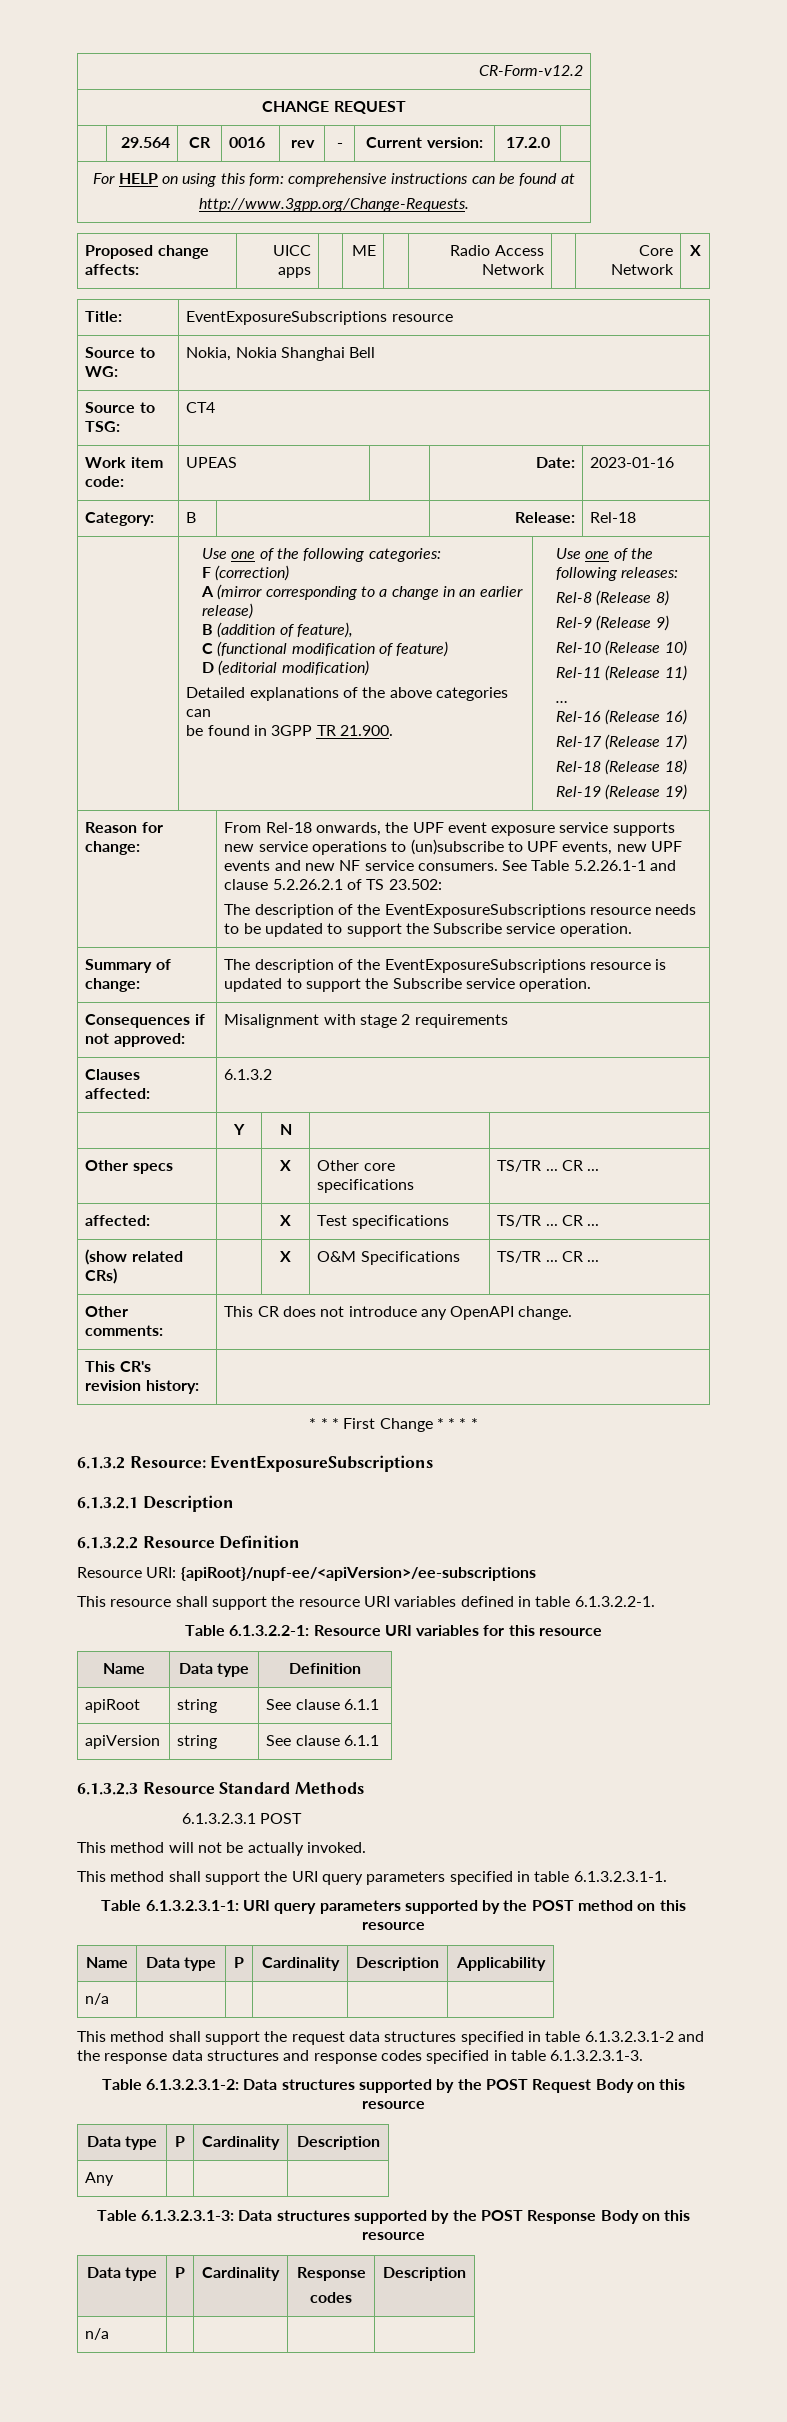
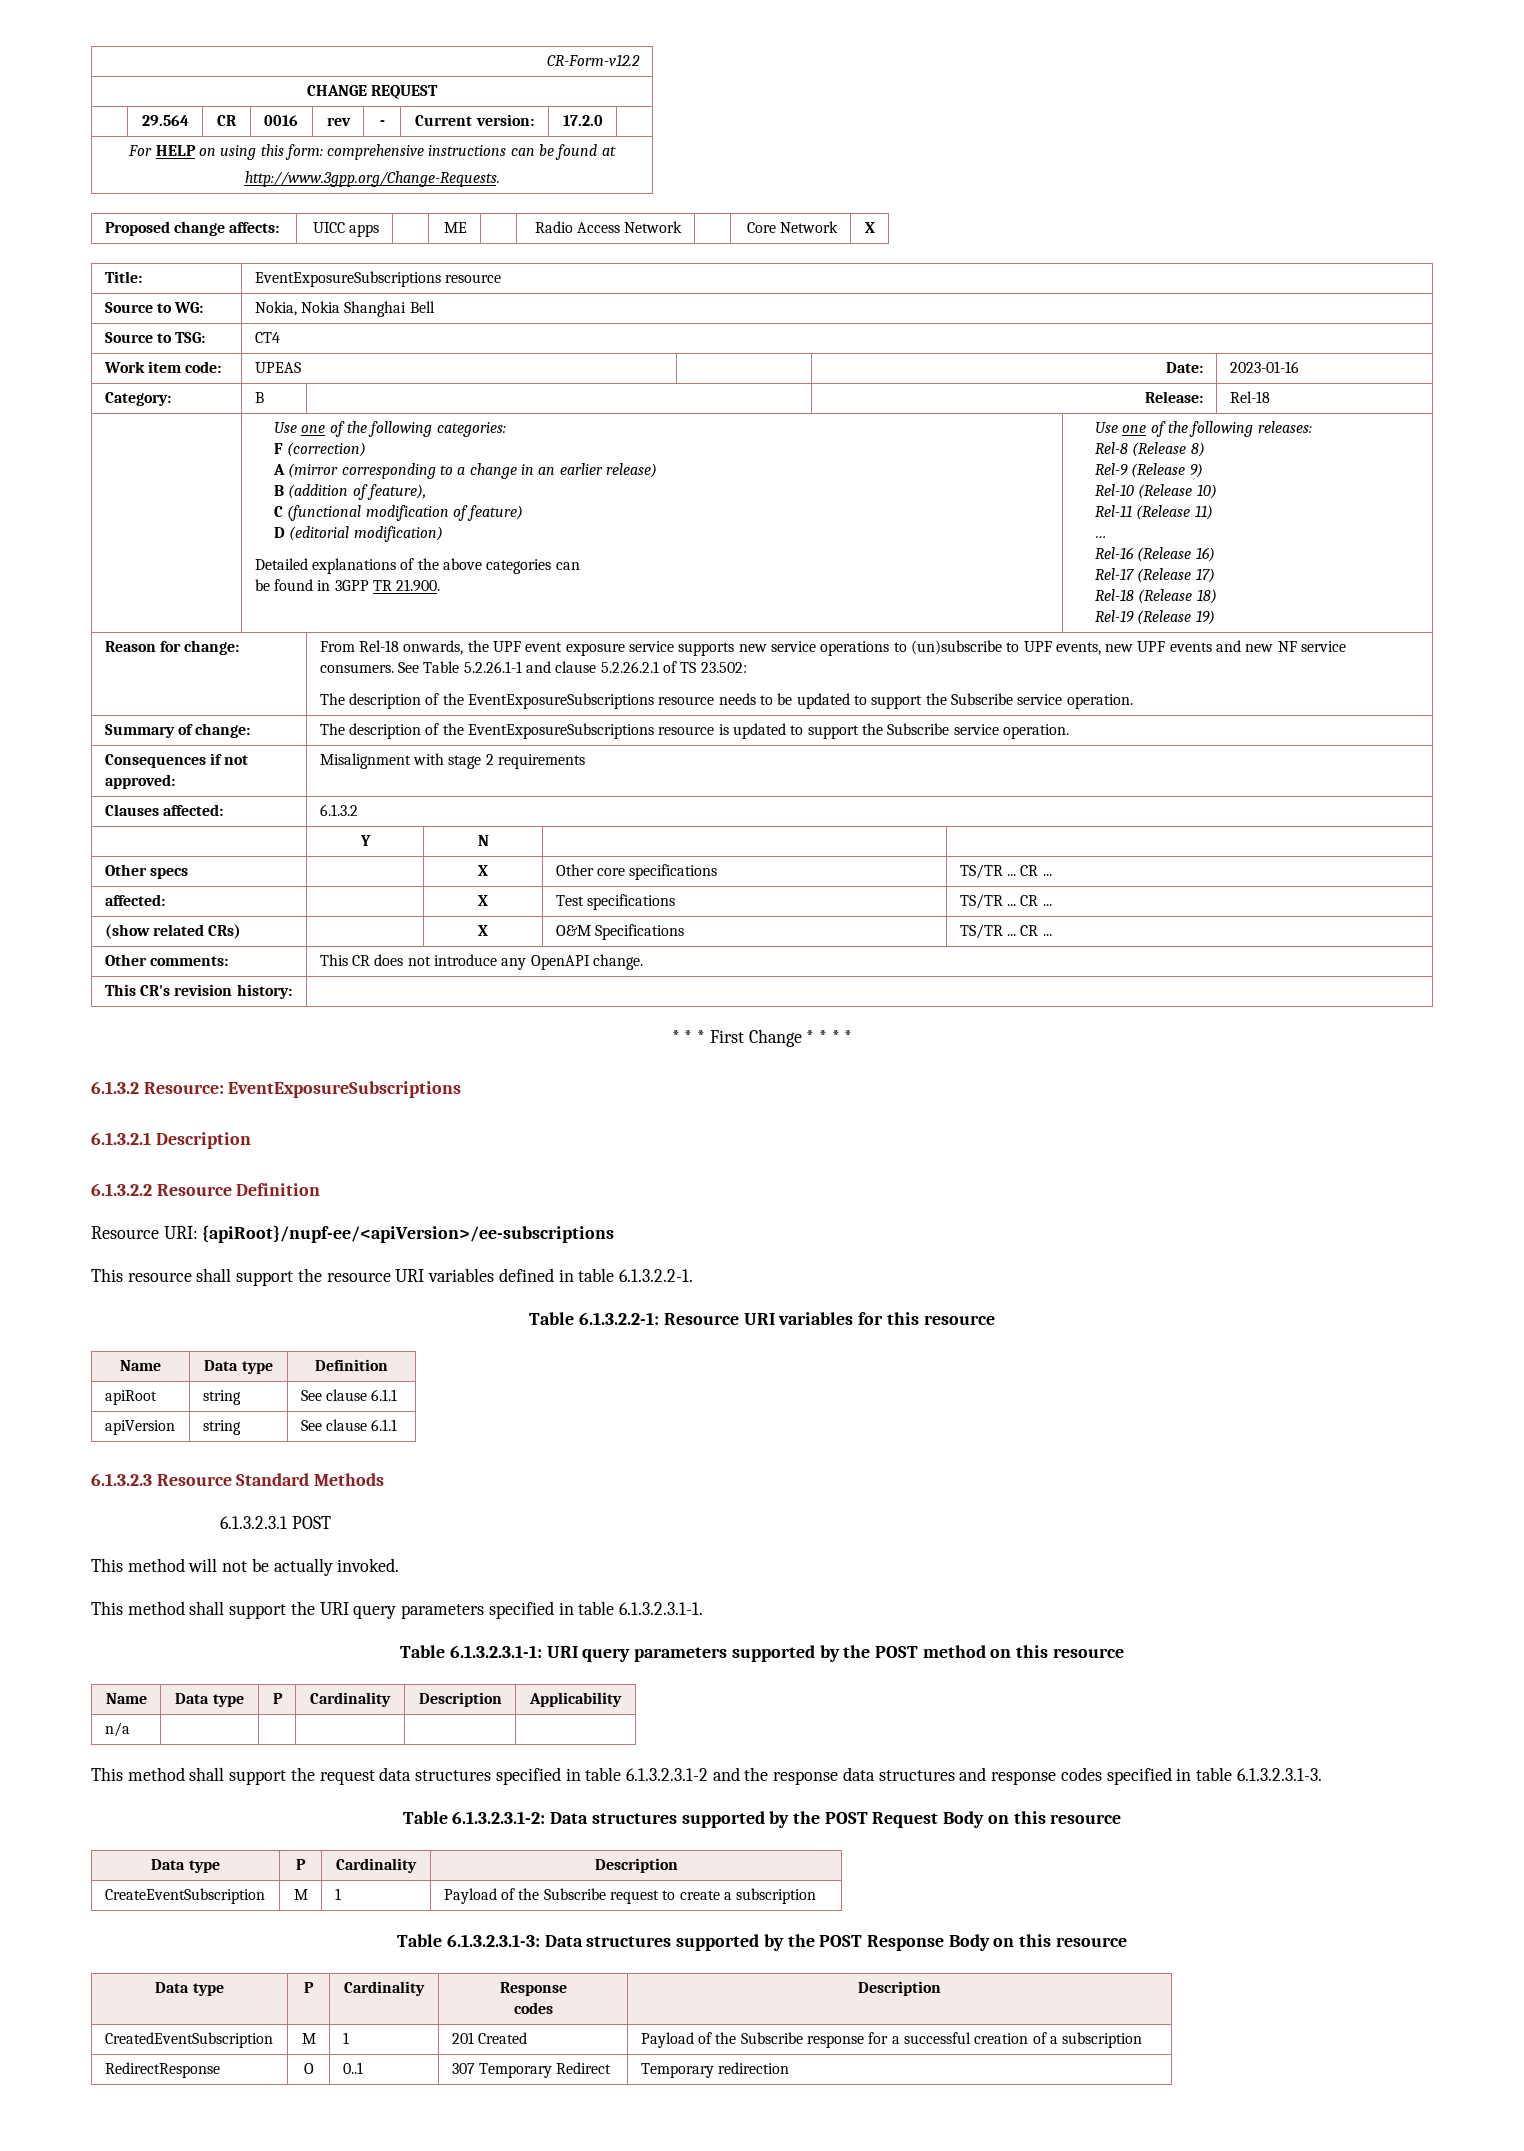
- Any | | |
+ CreateEventSubscription | M | 1 | Payload of the Subscribe request to create a subscription
  Data type | P | Cardinality | Response
  codes | Description
- n/a | | | |
+ CreatedEventSubscription | M | 1 | 201 Created | Payload of the Subscribe response for a successful creation of a subscription
+ RedirectResponse | O | 0..1 | 307 Temporary Redirect | Temporary redirection

